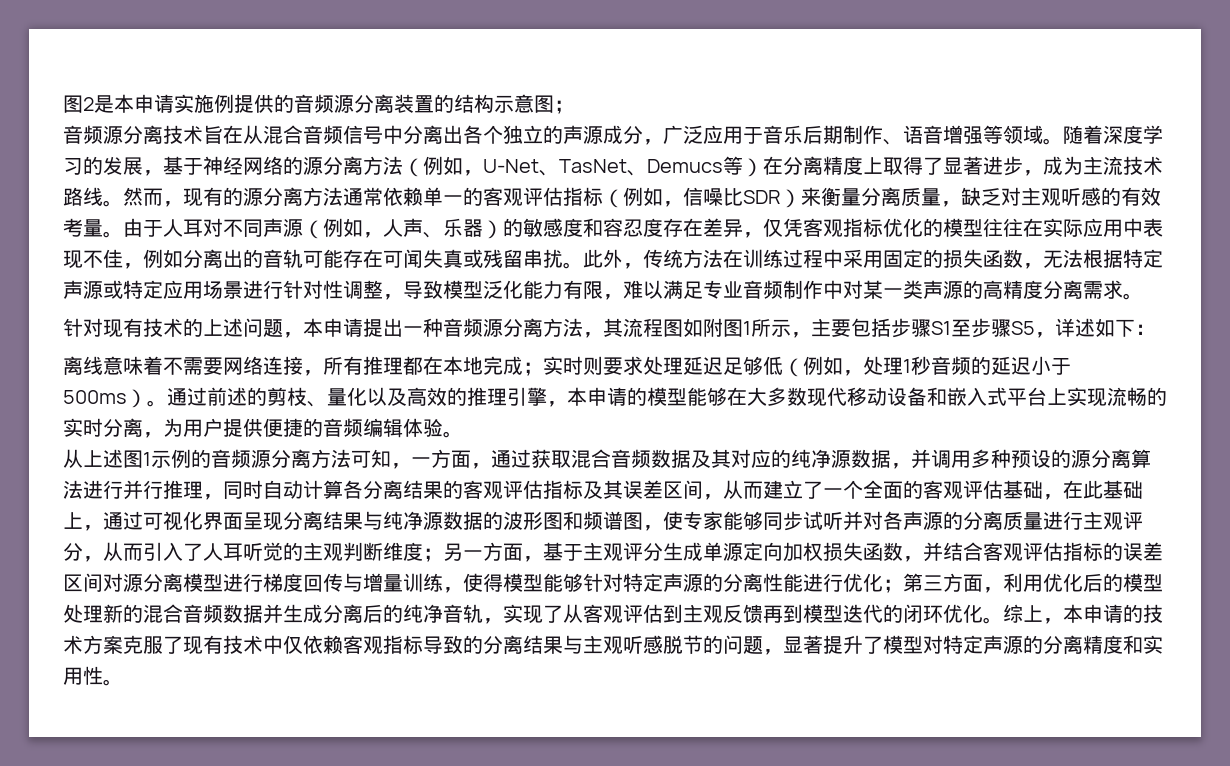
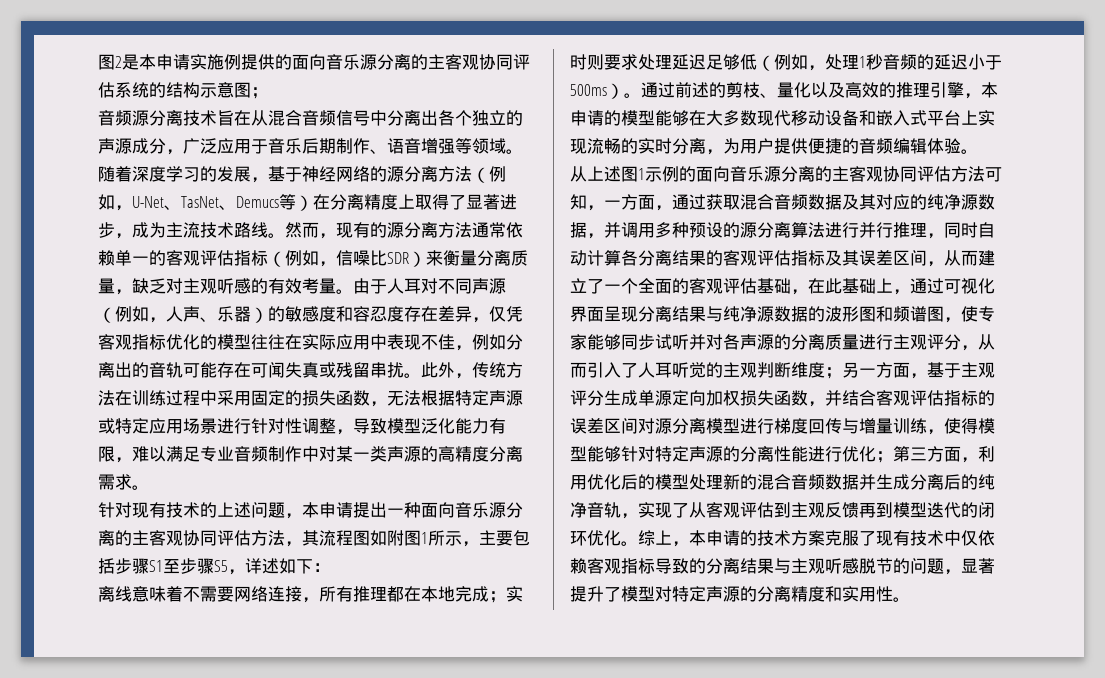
- 图2是本申请实施例提供的音频源分离装置的结构示意图；
+ 图2是本申请实施例提供的面向音乐源分离的主客观协同评估系统的结构示意图；
- 针对现有技术的上述问题，本申请提出一种音频源分离方法，其流程图如附图1所示，主要包括步骤S1至步骤S5，详述如下：
+ 针对现有技术的上述问题，本申请提出一种面向音乐源分离的主客观协同评估方法，其流程图如附图1所示，主要包括步骤S1至步骤S5，详述如下：
- 从上述图1示例的音频源分离方法可知，一方面，通过获取混合音频数据及其对应的纯净源数据，并调用多种预设的源分离算法进行并行推理，同时自动计算各分离结果的客观评估指标及其误差区间，从而建立了一个全面的客观评估基础，在此基础上，通过可视化界面呈现分离结果与纯净源数据的波形图和频谱图，使专家能够同步试听并对各声源的分离质量进行主观评分，从而引入了人耳听觉的主观判断维度；
+ 从上述图1示例的面向音乐源分离的主客观协同评估方法可知，一方面，通过获取混合音频数据及其对应的纯净源数据，并调用多种预设的源分离算法进行并行推理，同时自动计算各分离结果的客观评估指标及其误差区间，从而建立了一个全面的客观评估基础，在此基础上，通过可视化界面呈现分离结果与纯净源数据的波形图和频谱图，使专家能够同步试听并对各声源的分离质量进行主观评分，从而引入了人耳听觉的主观判断维度；

